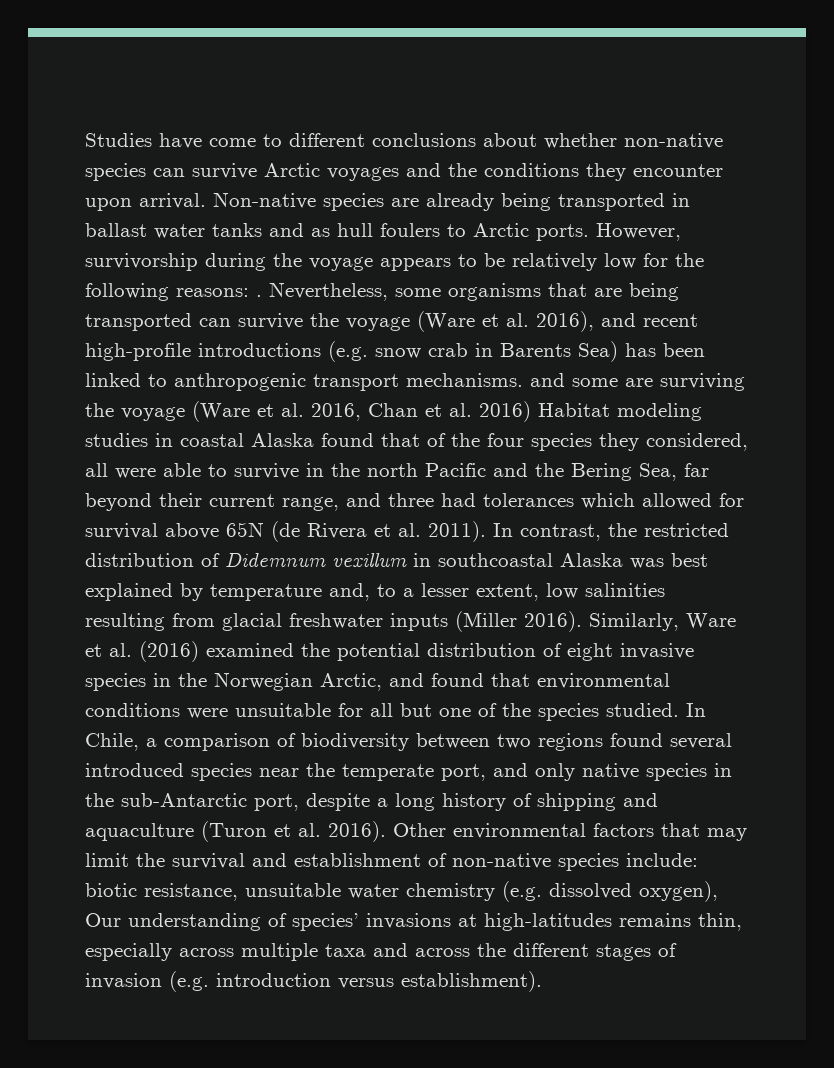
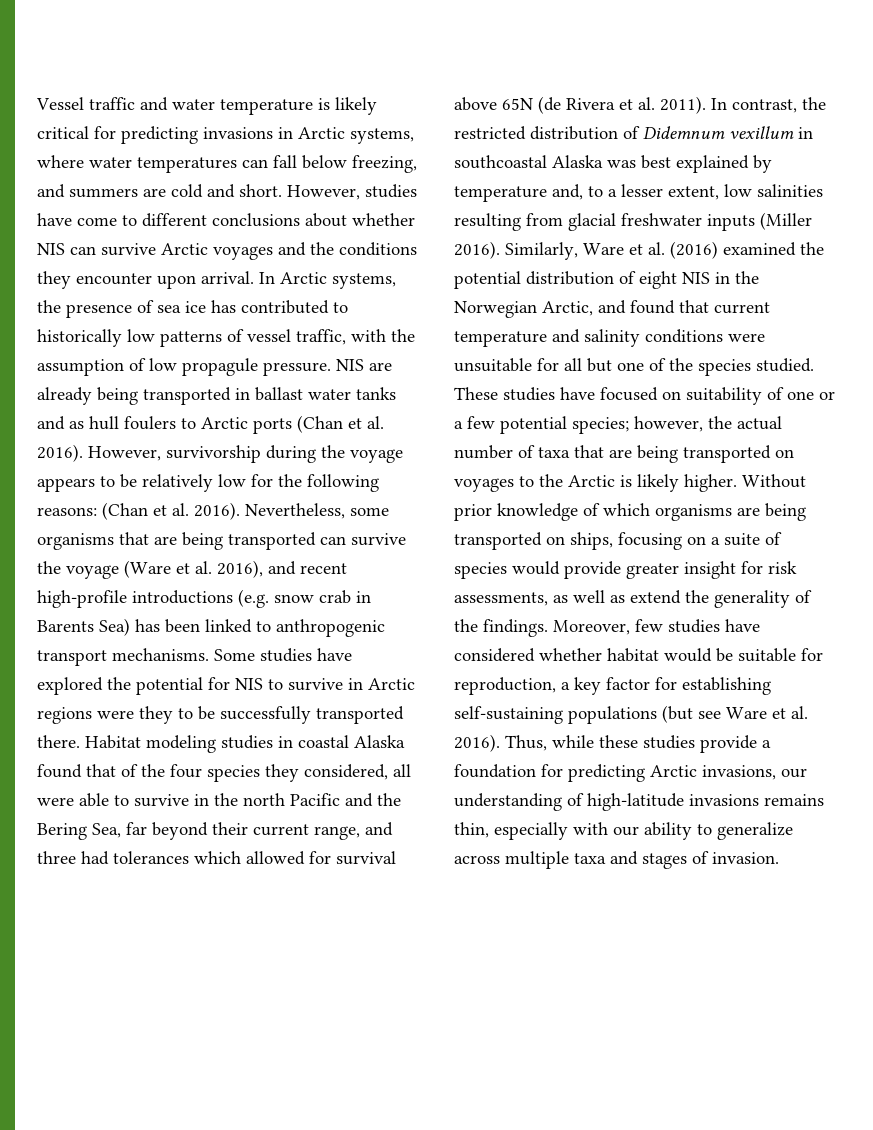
- Studies have come to different conclusions about whether non-native species can survive Arctic voyages and the conditions they encounter upon arrival.
+ Vessel traffic and water temperature is likely critical for predicting invasions in Arctic systems, where water temperatures can fall below freezing, and summers are cold and short. However, studies have come to different conclusions about whether NIS can survive Arctic voyages and the conditions they encounter upon arrival.
- Non-native species are already being transported in ballast water tanks and as hull foulers to Arctic ports.
+ In Arctic systems, the presence of sea ice has contributed to historically low patterns of vessel traffic, with the assumption of low propagule pressure. NIS are already being transported in ballast water tanks and as hull foulers to Arctic ports (Chan et al. 2016).
- However, survivorship during the voyage appears to be relatively low for the following reasons: .
+ However, survivorship during the voyage appears to be relatively low for the following reasons: (Chan et al. 2016).
- Nevertheless, some organisms that are being transported can survive the voyage (Ware et al. 2016), and recent high-profile introductions (e.g. snow crab in Barents Sea) has been linked to anthropogenic transport mechanisms. and some are surviving the voyage (Ware et al. 2016, Chan et al. 2016) Habitat modeling studies in coastal Alaska found that of the four species they considered, all were able to survive in the north Pacific and the Bering Sea, far beyond their current range, and three had tolerances which allowed for survival above 65N (de Rivera et al. 2011).
+ Nevertheless, some organisms that are being transported can survive the voyage (Ware et al. 2016), and recent high-profile introductions (e.g. snow crab in Barents Sea) has been linked to anthropogenic transport mechanisms. Some studies have explored the potential for NIS to survive in Arctic regions were they to be successfully transported there. Habitat modeling studies in coastal Alaska found that of the four species they considered, all were able to survive in the north Pacific and the Bering Sea, far beyond their current range, and three had tolerances which allowed for survival above 65N (de Rivera et al. 2011).
- Similarly, Ware et al. (2016) examined the potential distribution of eight invasive species in the Norwegian Arctic, and found that environmental conditions were unsuitable for all but one of the species studied.
+ Similarly, Ware et al. (2016) examined the potential distribution of eight NIS in the Norwegian Arctic, and found that current temperature and salinity conditions were unsuitable for all but one of the species studied.
- In Chile, a comparison of biodiversity between two regions found several introduced species near the temperate port, and only native species in the sub-Antarctic port, despite a long history of shipping and aquaculture (Turon et al. 2016). Other environmental factors that may limit the survival and establishment of non-native species include: biotic resistance, unsuitable water chemistry (e.g. dissolved oxygen), Our understanding of species’ invasions at high-latitudes remains thin, especially across multiple taxa and across the different stages of invasion (e.g. introduction versus establishment).
+ These studies have focused on suitability of one or a few potential species; however, the actual number of taxa that are being transported on voyages to the Arctic is likely higher. Without prior knowledge of which organisms are being transported on ships, focusing on a suite of species would provide greater insight for risk assessments, as well as extend the generality of the findings. Moreover, few studies have considered whether habitat would be suitable for reproduction, a key factor for establishing self-sustaining populations (but see Ware et al. 2016). Thus, while these studies provide a foundation for predicting Arctic invasions, our understanding of high-latitude invasions remains thin, especially with our ability to generalize across multiple taxa and stages of invasion.

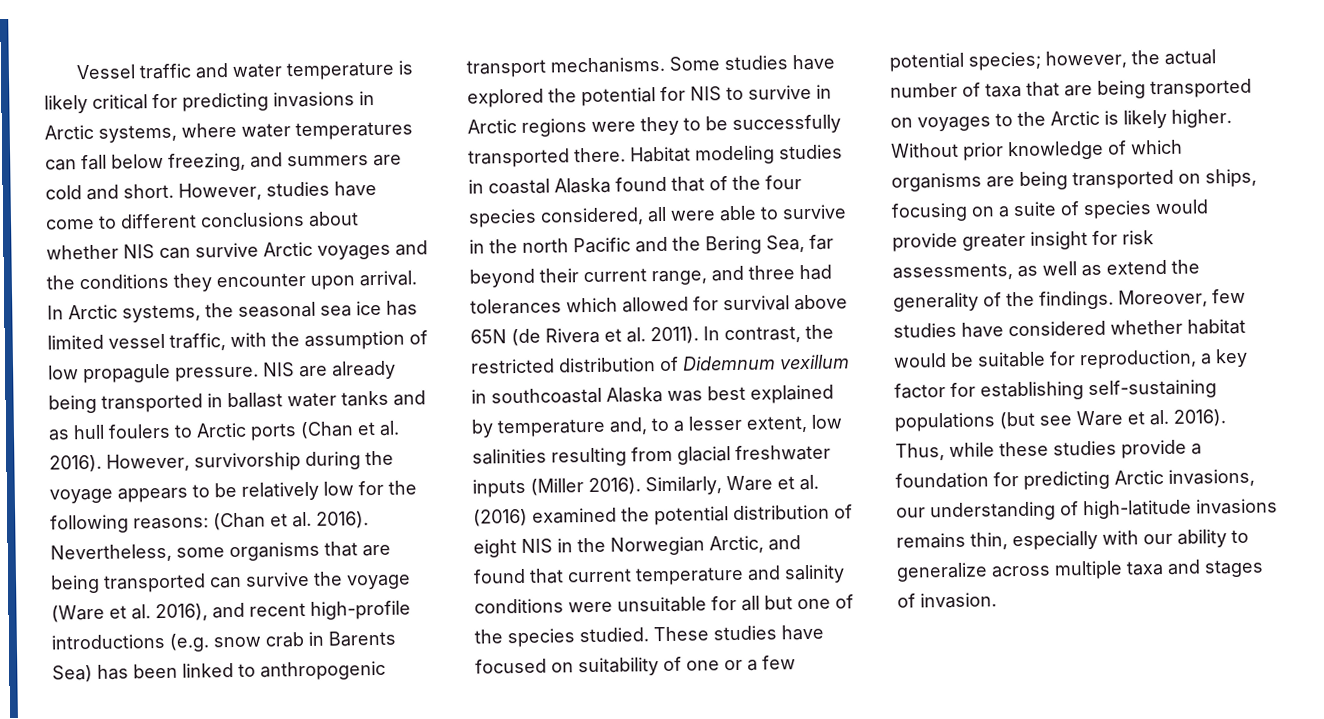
- In Arctic systems, the presence of sea ice has contributed to historically low patterns of vessel traffic, with the assumption of low propagule pressure.
+ In Arctic systems, the seasonal sea ice has limited vessel traffic, with the assumption of low propagule pressure.
- Habitat modeling studies in coastal Alaska found that of the four species they considered, all were able to survive in the north Pacific and the Bering Sea, far beyond their current range, and three had tolerances which allowed for survival above 65N (de Rivera et al. 2011).
+ Habitat modeling studies in coastal Alaska found that of the four species considered, all were able to survive in the north Pacific and the Bering Sea, far beyond their current range, and three had tolerances which allowed for survival above 65N (de Rivera et al. 2011).

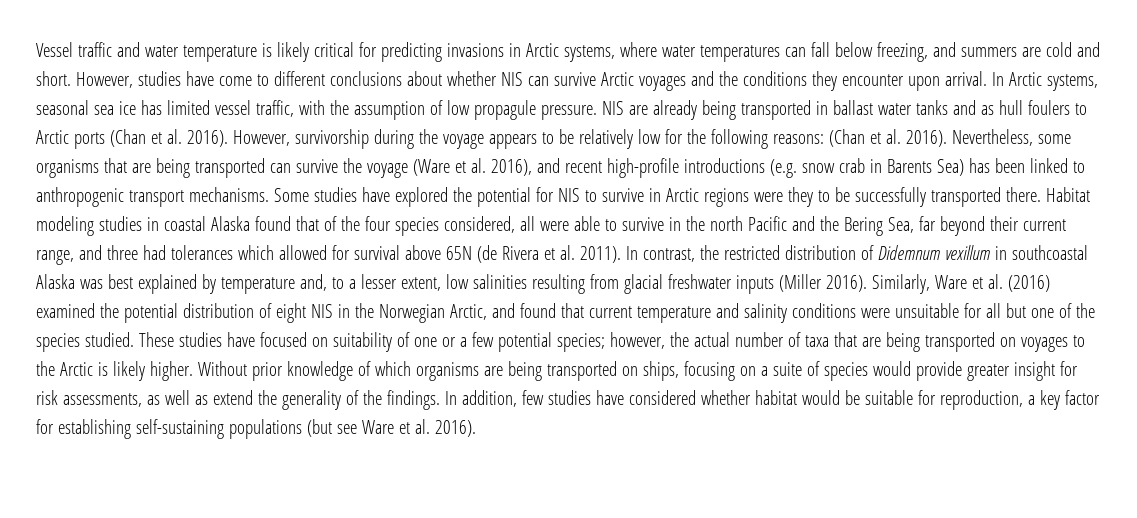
- In Arctic systems, the seasonal sea ice has limited vessel traffic, with the assumption of low propagule pressure.
+ In Arctic systems, seasonal sea ice has limited vessel traffic, with the assumption of low propagule pressure.
- Moreover, few studies have considered whether habitat would be suitable for reproduction, a key factor for establishing self-sustaining populations (but see Ware et al. 2016). Thus, while these studies provide a foundation for predicting Arctic invasions, our understanding of high-latitude invasions remains thin, especially with our ability to generalize across multiple taxa and stages of invasion.
+ In addition, few studies have considered whether habitat would be suitable for reproduction, a key factor for establishing self-sustaining populations (but see Ware et al. 2016).

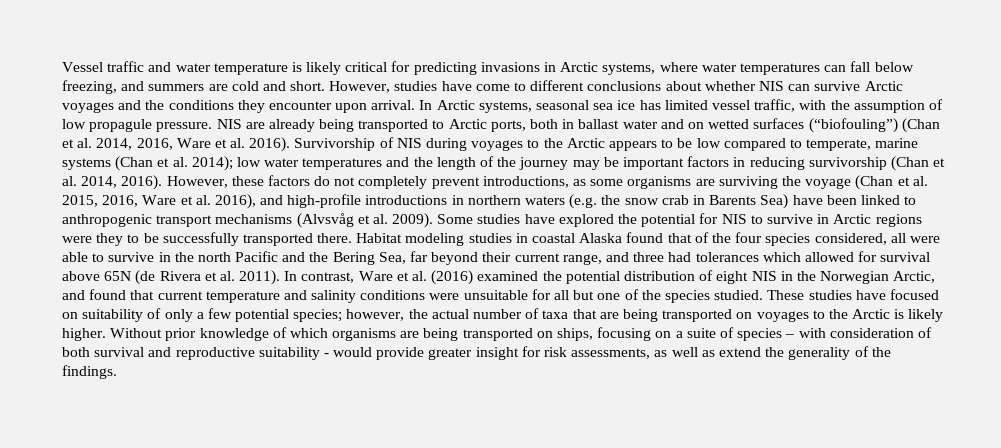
- NIS are already being transported in ballast water tanks and as hull foulers to Arctic ports (Chan et al. 2016). However, survivorship during the voyage appears to be relatively low for the following reasons: (Chan et al. 2016). Nevertheless, some organisms that are being transported can survive the voyage (Ware et al. 2016), and recent high-profile introductions (e.g. snow crab in Barents Sea) has been linked to anthropogenic transport mechanisms.
+ NIS are already being transported to Arctic ports, both in ballast water and on wetted surfaces (“biofouling”) (Chan et al. 2014, 2016, Ware et al. 2016). Survivorship of NIS during voyages to the Arctic appears to be low compared to temperate, marine systems (Chan et al. 2014); low water temperatures and the length of the journey may be important factors in reducing survivorship (Chan et al. 2014, 2016). However, these factors do not completely prevent introductions, as some organisms are surviving the voyage (Chan et al. 2015, 2016, Ware et al. 2016), and high-profile introductions in northern waters (e.g. the snow crab in Barents Sea) have been linked to anthropogenic transport mechanisms (Alvsvåg et al. 2009).
- In contrast, the restricted distribution of Didemnum vexillum in southcoastal Alaska was best explained by temperature and, to a lesser extent, low salinities resulting from glacial freshwater inputs (Miller 2016). Similarly, Ware et al. (2016) examined the potential distribution of eight NIS in the Norwegian Arctic, and found that current temperature and salinity conditions were unsuitable for all but one of the species studied.
+ In contrast, Ware et al. (2016) examined the potential distribution of eight NIS in the Norwegian Arctic, and found that current temperature and salinity conditions were unsuitable for all but one of the species studied.
- These studies have focused on suitability of one or a few potential species; however, the actual number of taxa that are being transported on voyages to the Arctic is likely higher.
+ These studies have focused on suitability of only a few potential species; however, the actual number of taxa that are being transported on voyages to the Arctic is likely higher.
- Without prior knowledge of which organisms are being transported on ships, focusing on a suite of species would provide greater insight for risk assessments, as well as extend the generality of the findings. In addition, few studies have considered whether habitat would be suitable for reproduction, a key factor for establishing self-sustaining populations (but see Ware et al. 2016).
+ Without prior knowledge of which organisms are being transported on ships, focusing on a suite of species – with consideration of both survival and reproductive suitability - would provide greater insight for risk assessments, as well as extend the generality of the findings.

